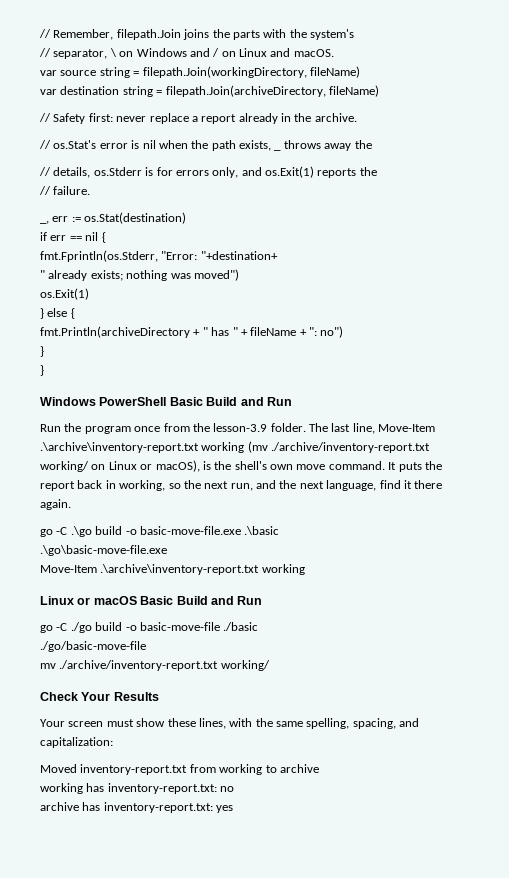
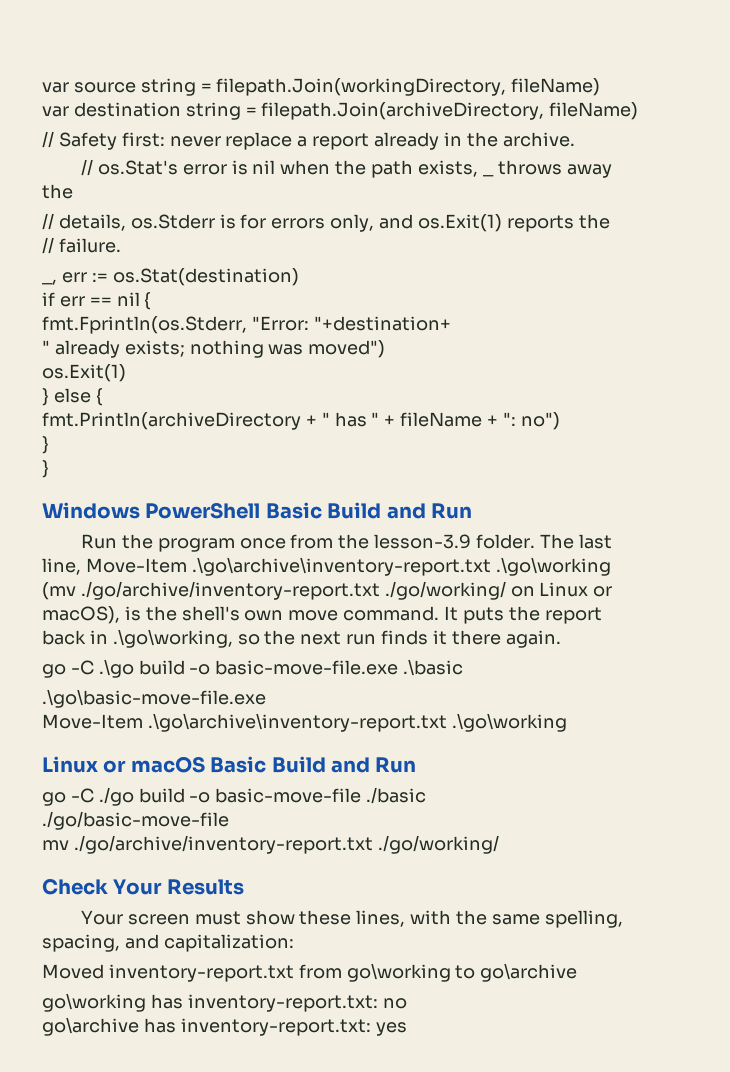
- // Remember, filepath.Join joins the parts with the system's
- // separator, \ on Windows and / on Linux and macOS.
- The last line, Move-Item .\archive\inventory-report.txt working (mv ./archive/inventory-report.txt working/ on Linux or macOS), is the shell's own move command.
+ The last line, Move-Item .\go\archive\inventory-report.txt .\go\working (mv ./go/archive/inventory-report.txt ./go/working/ on Linux or macOS), is the shell's own move command.
- It puts the report back in working, so the next run, and the next language, find it there again.
+ It puts the report back in .\go\working, so the next run finds it there again.
  .\go\basic-move-file.exe
- Move-Item .\archive\inventory-report.txt working
+ Move-Item .\go\archive\inventory-report.txt .\go\working
- mv ./archive/inventory-report.txt working/
+ mv ./go/archive/inventory-report.txt ./go/working/
- Moved inventory-report.txt from working to archive
- working has inventory-report.txt: no
+ Moved inventory-report.txt from go\working to go\archive
+ go\working has inventory-report.txt: no
- archive has inventory-report.txt: yes
+ go\archive has inventory-report.txt: yes

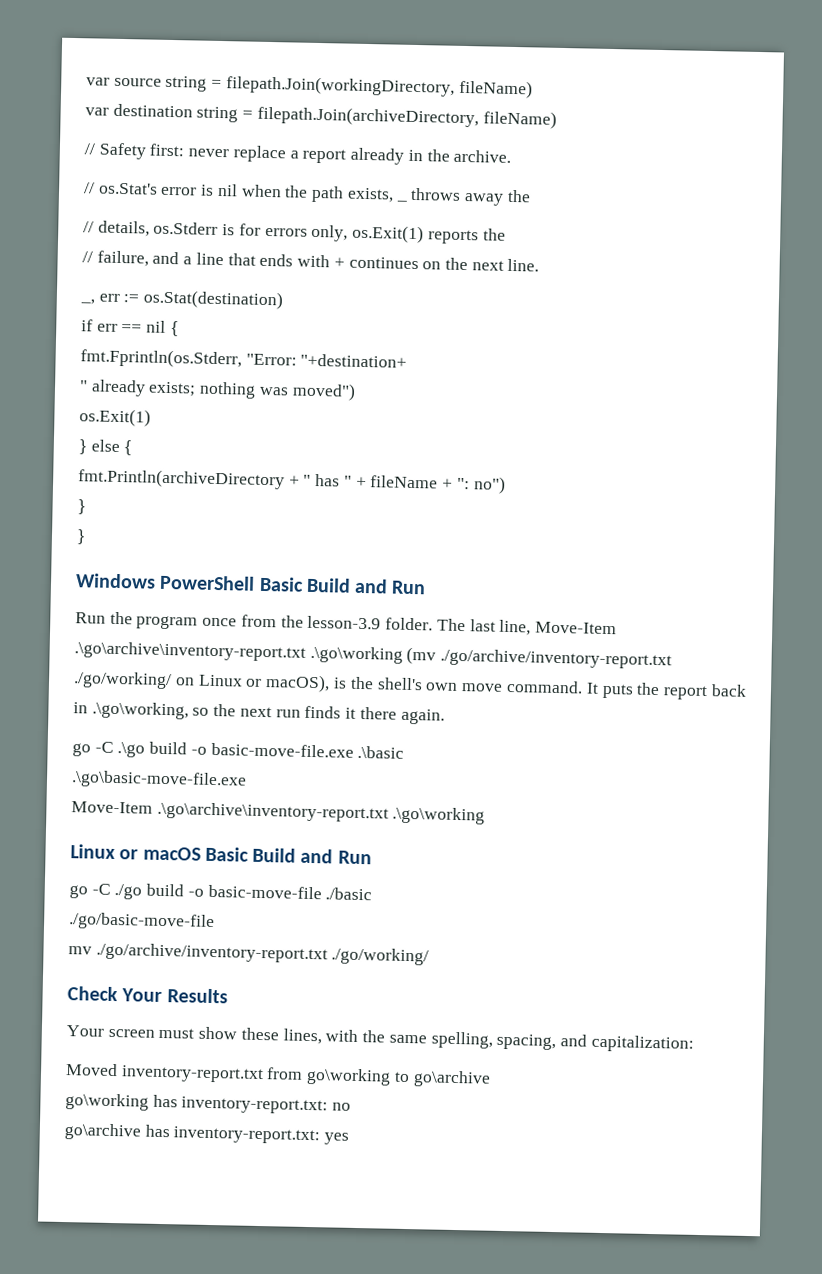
- // details, os.Stderr is for errors only, and os.Exit(1) reports the
+ // details, os.Stderr is for errors only, os.Exit(1) reports the
- // failure.
+ // failure, and a line that ends with + continues on the next line.

